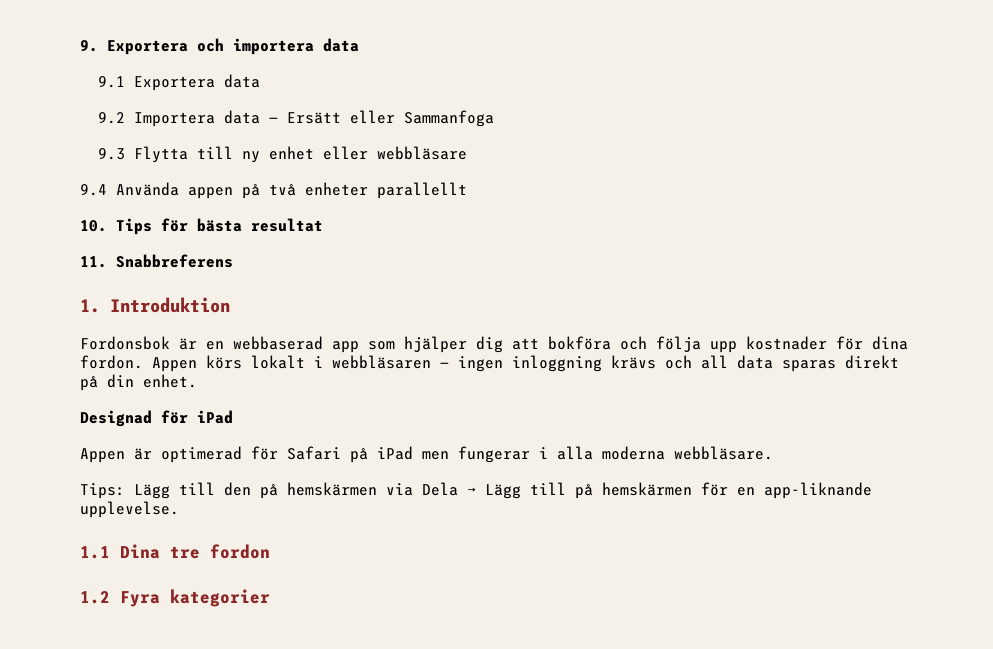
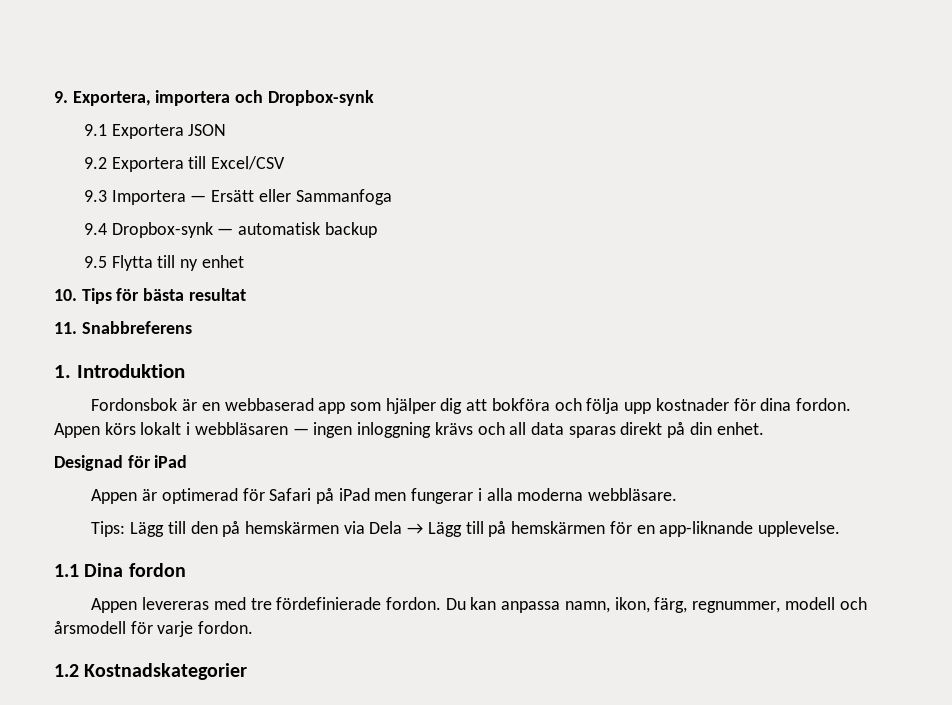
- 9. Exportera och importera data
+ 9. Exportera, importera och Dropbox-synk
- 9.1 Exportera data
+ 9.1 Exportera JSON
- 9.2 Importera data — Ersätt eller Sammanfoga
+ 9.2 Exportera till Excel/CSV
+ 9.3 Importera — Ersätt eller Sammanfoga
- 9.3 Flytta till ny enhet eller webbläsare
- 9.4 Använda appen på två enheter parallellt
+ 9.4 Dropbox-synk — automatisk backup
+ 9.5 Flytta till ny enhet
- 1.1 Dina tre fordon
+ 1.1 Dina fordon
+ Appen levereras med tre fördefinierade fordon. Du kan anpassa namn, ikon, färg, regnummer, modell och årsmodell för varje fordon.
- 1.2 Fyra kategorier
+ 1.2 Kostnadskategorier

